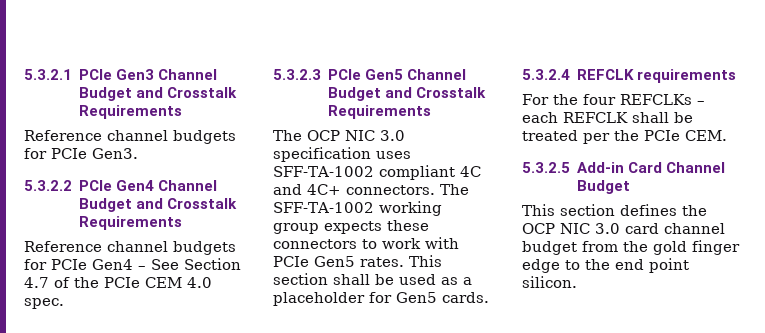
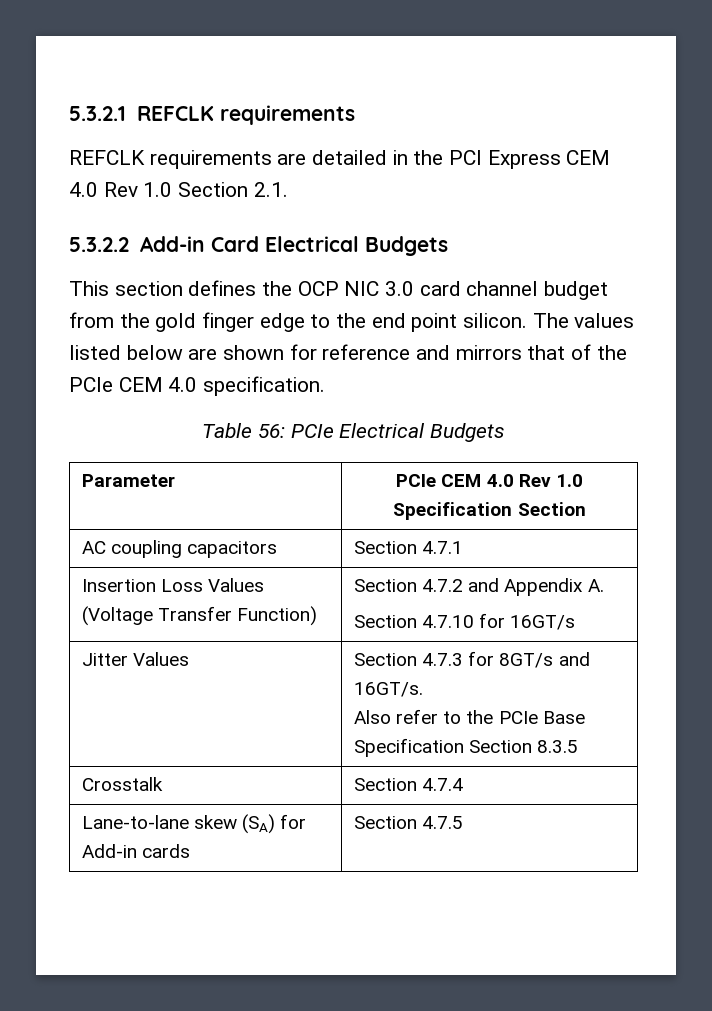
- 5.3.2.1 PCIe Gen3 Channel Budget and Crosstalk Requirements
- Reference channel budgets for PCIe Gen3.
- 5.3.2.2 PCIe Gen4 Channel Budget and Crosstalk Requirements
- Reference channel budgets for PCIe Gen4 – See Section 4.7 of the PCIe CEM 4.0 spec.
- 5.3.2.3 PCIe Gen5 Channel Budget and Crosstalk Requirements
- The OCP NIC 3.0 specification uses SFF-TA-1002 compliant 4C and 4C+ connectors. The SFF-TA-1002 working group expects these connectors to work with PCIe Gen5 rates. This section shall be used as a placeholder for Gen5 cards.
- 5.3.2.4 REFCLK requirements
- For the four REFCLKs – each REFCLK shall be treated per the PCIe CEM.
- 5.3.2.5 Add-in Card Channel Budget
+ 5.3.2.1 REFCLK requirements
+ REFCLK requirements are detailed in the PCI Express CEM 4.0 Rev 1.0 Section 2.1.
+ 5.3.2.2 Add-in Card Electrical Budgets
+ The values listed below are shown for reference and mirrors that of the PCIe CEM 4.0 specification.
+ Table 56: PCIe Electrical Budgets
+ Parameter | PCIe CEM 4.0 Rev 1.0 Specification Section
+ AC coupling capacitors | Section 4.7.1
+ Insertion Loss Values (Voltage Transfer Function) | Section 4.7.2 and Appendix A.
+ Section 4.7.10 for 16GT/s
+ Jitter Values | Section 4.7.3 for 8GT/s and 16GT/s.
+ Also refer to the PCIe Base Specification Section 8.3.5
+ Crosstalk | Section 4.7.4
+ Lane-to-lane skew (SA) for Add-in cards | Section 4.7.5

